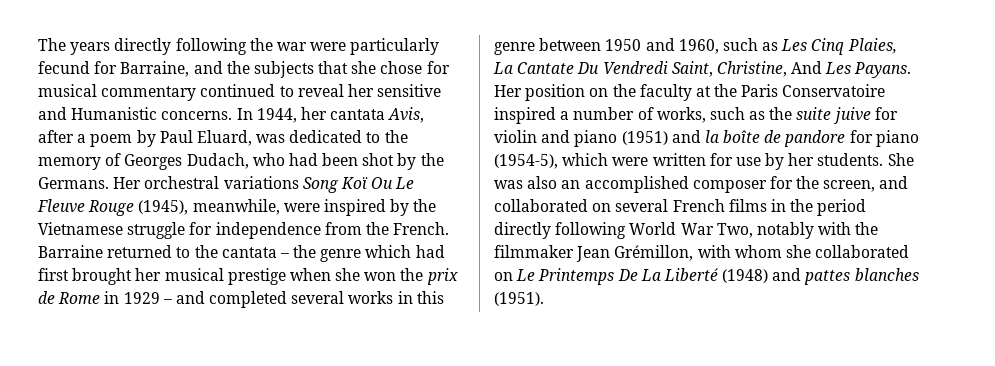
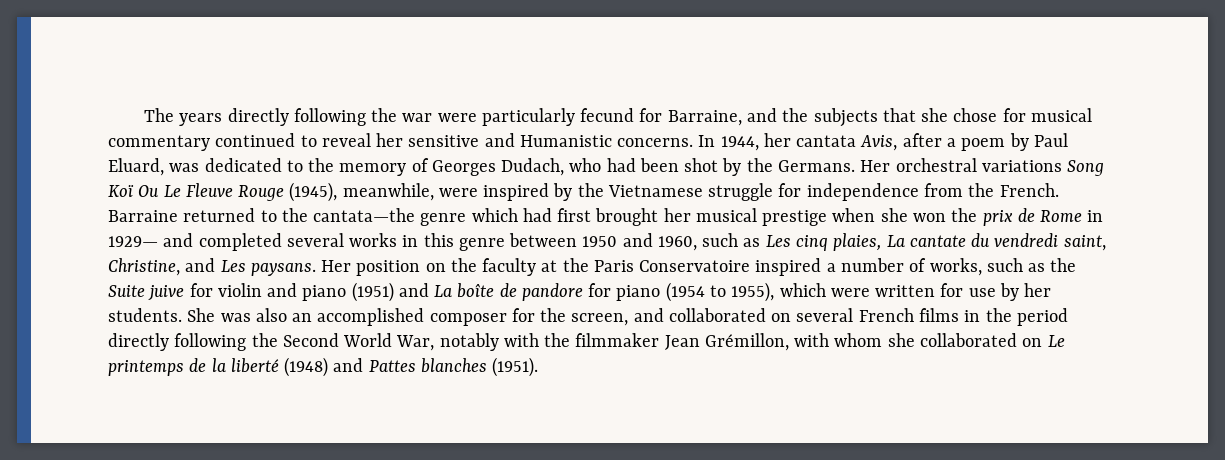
- Barraine returned to the cantata – the genre which had first brought her musical prestige when she won the prix de Rome in 1929 – and completed several works in this genre between 1950 and 1960, such as Les Cinq Plaies, La Cantate Du Vendredi Saint, Christine, And Les Payans.
+ Barraine returned to the cantata—the genre which had first brought her musical prestige when she won the prix de Rome in 1929— and completed several works in this genre between 1950 and 1960, such as Les cinq plaies, La cantate du vendredi saint, Christine, and Les paysans.
- Her position on the faculty at the Paris Conservatoire inspired a number of works, such as the suite juive for violin and piano (1951) and la boîte de pandore for piano (1954-5), which were written for use by her students.
+ Her position on the faculty at the Paris Conservatoire inspired a number of works, such as the Suite juive for violin and piano (1951) and La boîte de pandore for piano (1954 to 1955), which were written for use by her students.
- She was also an accomplished composer for the screen, and collaborated on several French films in the period directly following World War Two, notably with the filmmaker Jean Grémillon, with whom she collaborated on Le Printemps De La Liberté (1948) and pattes blanches (1951).
+ She was also an accomplished composer for the screen, and collaborated on several French films in the period directly following the Second World War, notably with the filmmaker Jean Grémillon, with whom she collaborated on Le printemps de la liberté (1948) and Pattes blanches (1951).

